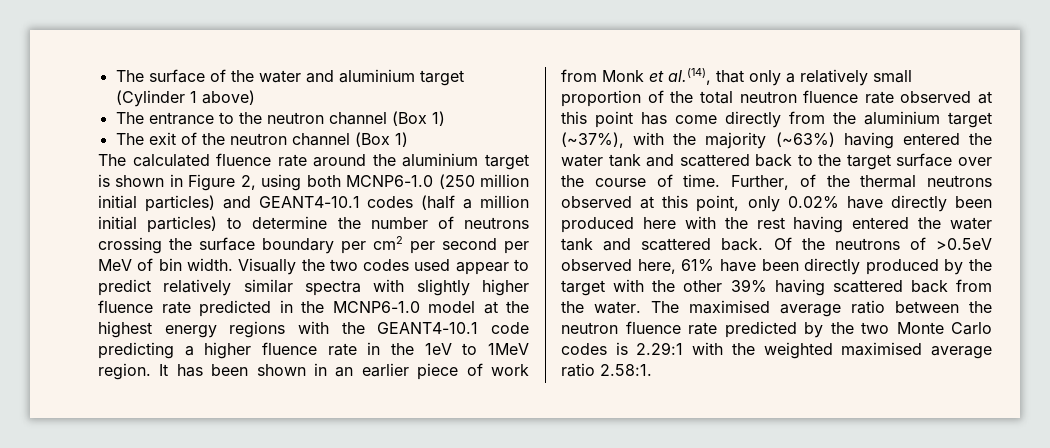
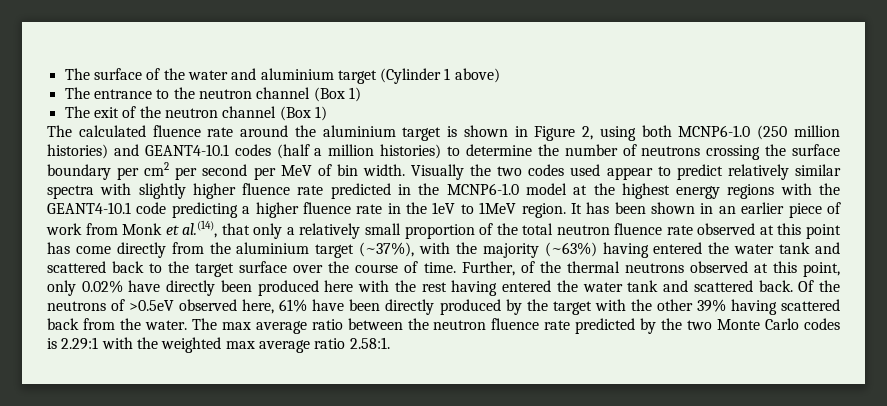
- The calculated fluence rate around the aluminium target is shown in Figure 2, using both MCNP6-1.0 (250 million initial particles) and GEANT4-10.1 codes (half a million initial particles) to determine the number of neutrons crossing the surface boundary per cm2 per second per MeV of bin width.
+ The calculated fluence rate around the aluminium target is shown in Figure 2, using both MCNP6-1.0 (250 million histories) and GEANT4-10.1 codes (half a million histories) to determine the number of neutrons crossing the surface boundary per cm2 per second per MeV of bin width.
- The maximised average ratio between the neutron fluence rate predicted by the two Monte Carlo codes is 2.29:1 with the weighted maximised average ratio 2.58:1.
+ The max average ratio between the neutron fluence rate predicted by the two Monte Carlo codes is 2.29:1 with the weighted max average ratio 2.58:1.

